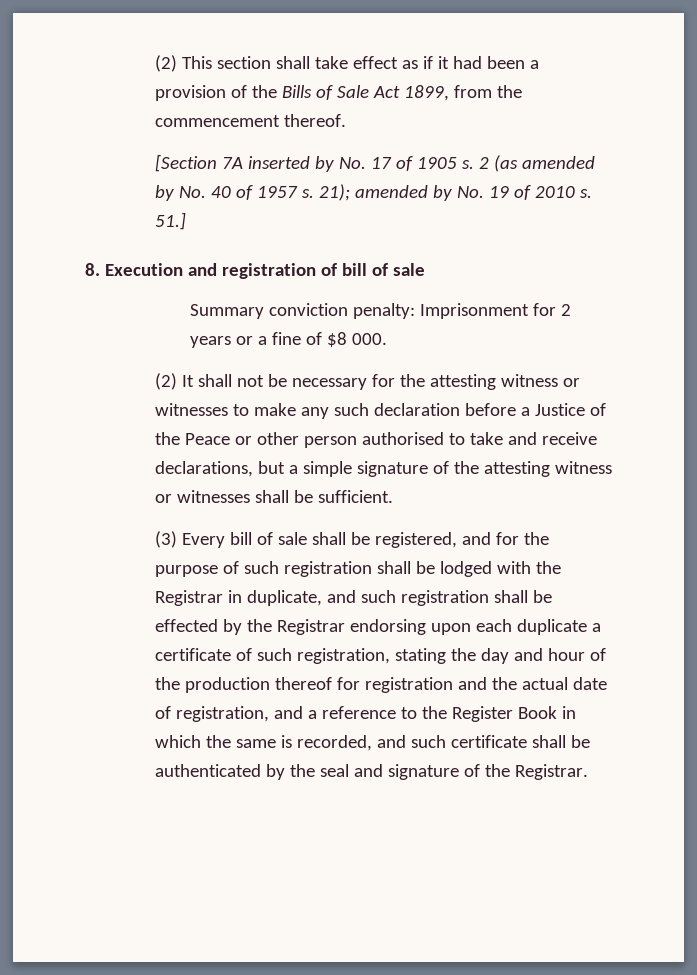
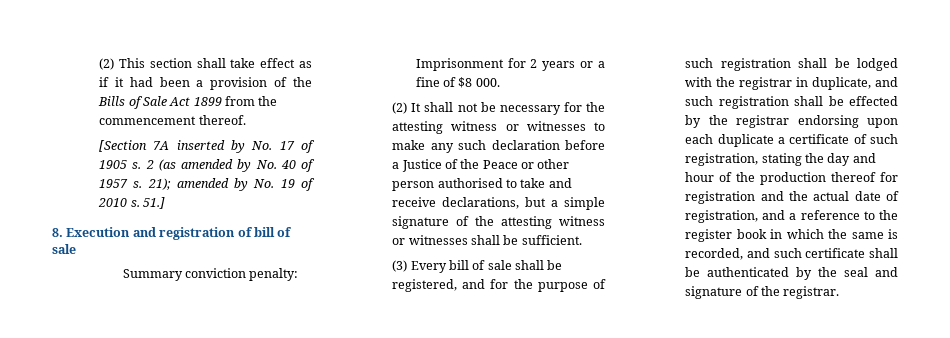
- (2) This section shall take effect as if it had been a provision of the Bills of Sale Act 1899, from the commencement thereof.
+ (2) This section shall take effect as if it had been a provision of the Bills of Sale Act 1899 from the commencement thereof.
- (3) Every bill of sale shall be registered, and for the purpose of such registration shall be lodged with the Registrar in duplicate, and such registration shall be effected by the Registrar endorsing upon each duplicate a certificate of such registration, stating the day and hour of the production thereof for registration and the actual date of registration, and a reference to the Register Book in which the same is recorded, and such certificate shall be authenticated by the seal and signature of the Registrar.
+ (3) Every bill of sale shall be registered, and for the purpose of such registration shall be lodged with the registrar in duplicate, and such registration shall be effected by the registrar endorsing upon each duplicate a certificate of such registration, stating the day and hour of the production thereof for registration and the actual date of registration, and a reference to the register book in which the same is recorded, and such certificate shall be authenticated by the seal and signature of the registrar.

